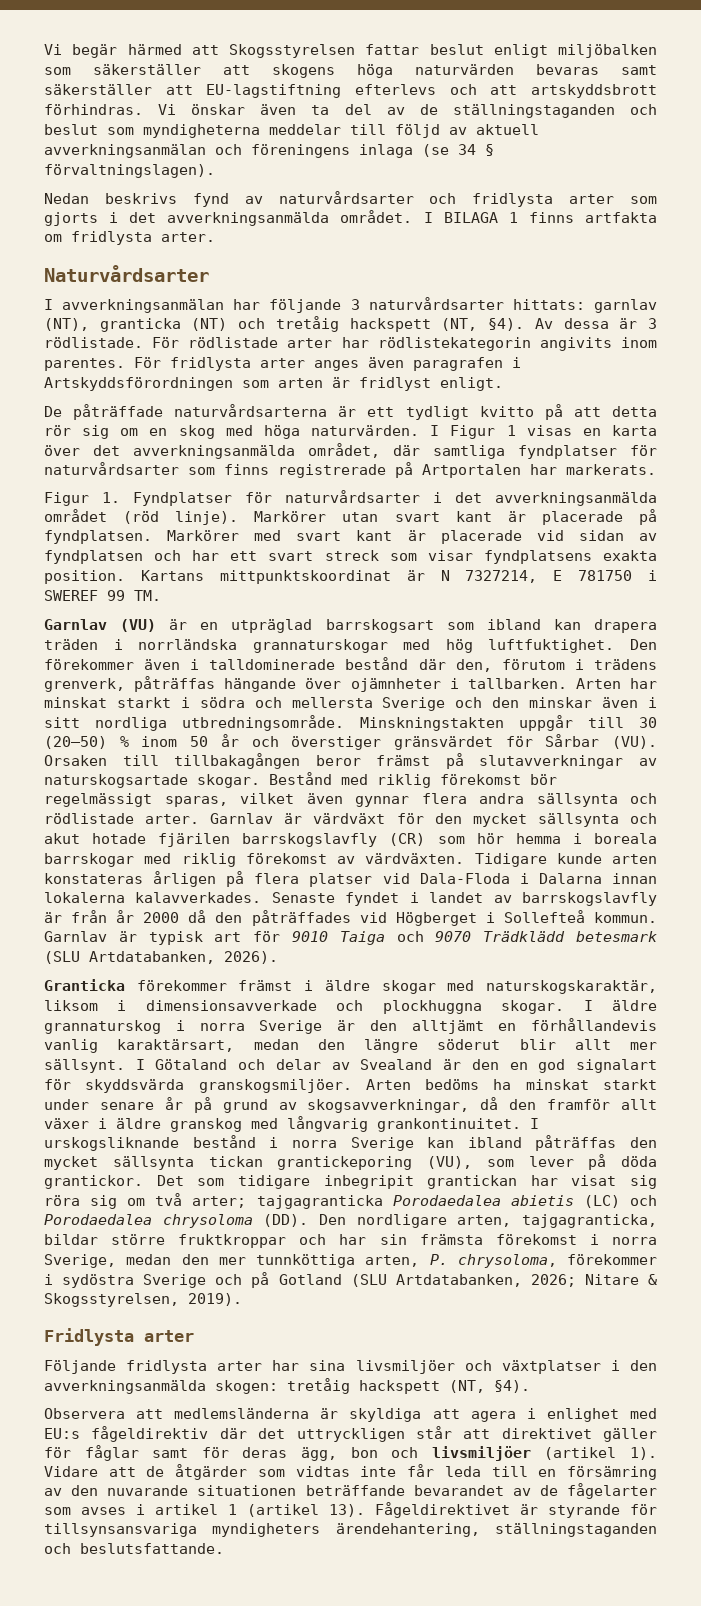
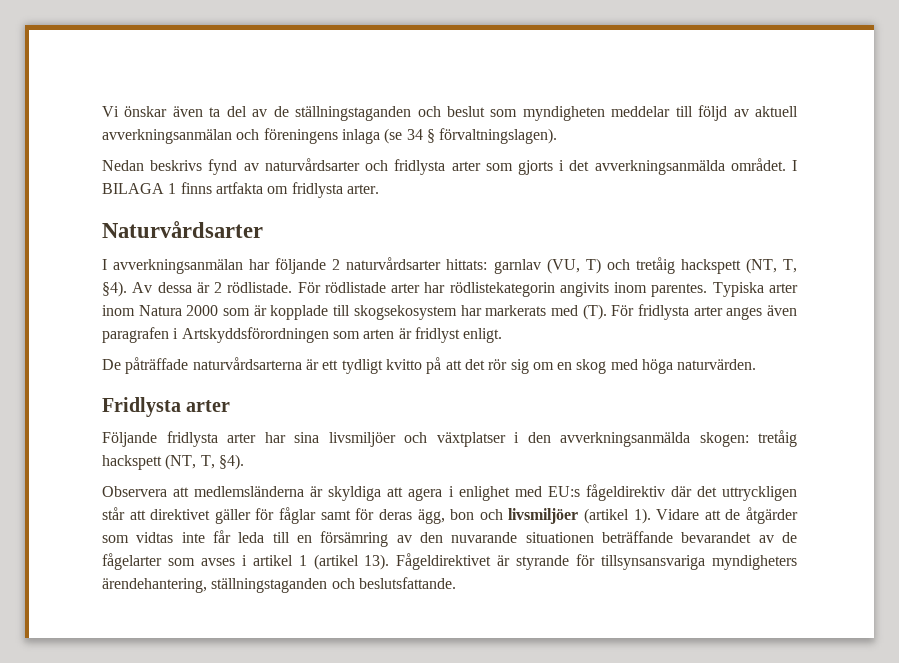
- Vi begär härmed att Skogsstyrelsen fattar beslut enligt miljöbalken som säkerställer att skogens höga naturvärden bevaras samt säkerställer att EU-lagstiftning efterlevs och att artskyddsbrott förhindras. Vi önskar även ta del av de ställningstaganden och beslut som myndigheterna meddelar till följd av aktuell avverkningsanmälan och föreningens inlaga (se 34 § förvaltningslagen).
+ Vi önskar även ta del av de ställningstaganden och beslut som myndigheten meddelar till följd av aktuell avverkningsanmälan och föreningens inlaga (se 34 § förvaltningslagen).
- I avverkningsanmälan har följande 3 naturvårdsarter hittats: garnlav (NT), granticka (NT) och tretåig hackspett (NT, §4).
+ I avverkningsanmälan har följande 2 naturvårdsarter hittats: garnlav (VU, T) och tretåig hackspett (NT, T, §4).
- Av dessa är 3 rödlistade.
+ Av dessa är 2 rödlistade.
- För fridlysta arter anges även paragrafen i Artskyddsförordningen som arten är fridlyst enligt.
+ Typiska arter inom Natura 2000 som är kopplade till skogsekosystem har markerats med (T). För fridlysta arter anges även paragrafen i Artskyddsförordningen som arten är fridlyst enligt.
- De påträffade naturvårdsarterna är ett tydligt kvitto på att detta rör sig om en skog med höga naturvärden. I Figur 1 visas en karta över det avverkningsanmälda området, där samtliga fyndplatser för naturvårdsarter som finns registrerade på Artportalen har markerats.
- Figur 1. Fyndplatser för naturvårdsarter i det avverkningsanmälda området (röd linje). Markörer utan svart kant är placerade på fyndplatsen. Markörer med svart kant är placerade vid sidan av fyndplatsen och har ett svart streck som visar fyndplatsens exakta position. Kartans mittpunktskoordinat är N 7327214, E 781750 i SWEREF 99 TM.
- Garnlav (VU) är en utpräglad barrskogsart som ibland kan drapera träden i norrländska grannaturskogar med hög luftfuktighet. Den förekommer även i talldominerade bestånd där den, förutom i trädens grenverk, påträffas hängande över ojämnheter i tallbarken. Arten har minskat starkt i södra och mellersta Sverige och den minskar även i sitt nordliga utbredningsområde. Minskningstakten uppgår till 30 (20–50) % inom 50 år och överstiger gränsvärdet för Sårbar (VU). Orsaken till tillbakagången beror främst på slutavverkningar av naturskogsartade skogar. Bestånd med riklig förekomst bör regelmässigt sparas, vilket även gynnar flera andra sällsynta och rödlistade arter. Garnlav är värdväxt för den mycket sällsynta och akut hotade fjärilen barrskogslavfly (CR) som hör hemma i boreala barrskogar med riklig förekomst av värdväxten. Tidigare kunde arten konstateras årligen på flera platser vid Dala-Floda i Dalarna innan lokalerna kalavverkades. Senaste fyndet i landet av barrskogslavfly är från år 2000 då den påträffades vid Högberget i Sollefteå kommun. Garnlav är typisk art för 9010 Taiga och 9070 Trädklädd betesmark (SLU Artdatabanken, 2026).
- Granticka förekommer främst i äldre skogar med naturskogskaraktär, liksom i dimensionsavverkade och plockhuggna skogar. I äldre grannaturskog i norra Sverige är den alltjämt en förhållandevis vanlig karaktärsart, medan den längre söderut blir allt mer sällsynt. I Götaland och delar av Svealand är den en god signalart för skyddsvärda granskogsmiljöer. Arten bedöms ha minskat starkt under senare år på grund av skogsavverkningar, då den framför allt växer i äldre granskog med långvarig grankontinuitet. I urskogsliknande bestånd i norra Sverige kan ibland påträffas den mycket sällsynta tickan grantickeporing (VU), som lever på döda grantickor. Det som tidigare inbegripit grantickan har visat sig röra sig om två arter; tajgagranticka Porodaedalea abietis (LC) och Porodaedalea chrysoloma (DD). Den nordligare arten, tajgagranticka, bildar större fruktkroppar och har sin främsta förekomst i norra Sverige, medan den mer tunnköttiga arten, P. chrysoloma, förekommer i sydöstra Sverige och på Gotland (SLU Artdatabanken, 2026; Nitare & Skogsstyrelsen, 2019).
+ De påträffade naturvårdsarterna är ett tydligt kvitto på att det rör sig om en skog med höga naturvärden.
- Följande fridlysta arter har sina livsmiljöer och växtplatser i den avverkningsanmälda skogen: tretåig hackspett (NT, §4).
+ Följande fridlysta arter har sina livsmiljöer och växtplatser i den avverkningsanmälda skogen: tretåig hackspett (NT, T, §4).

